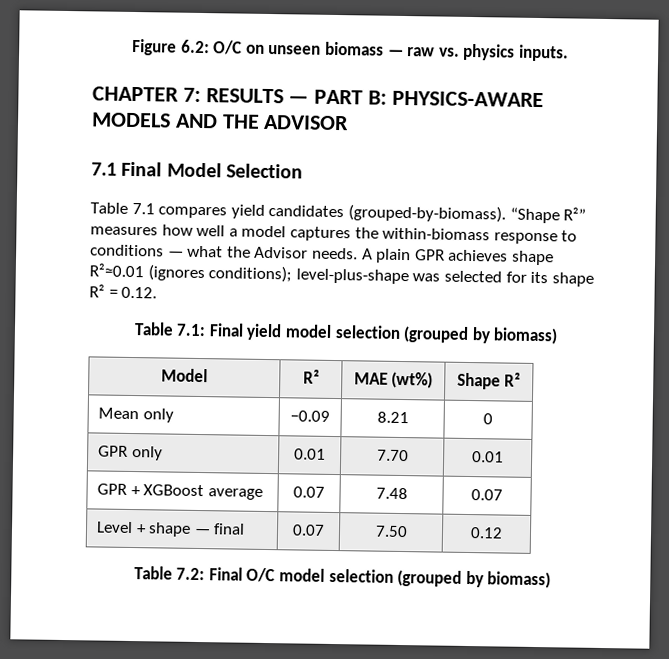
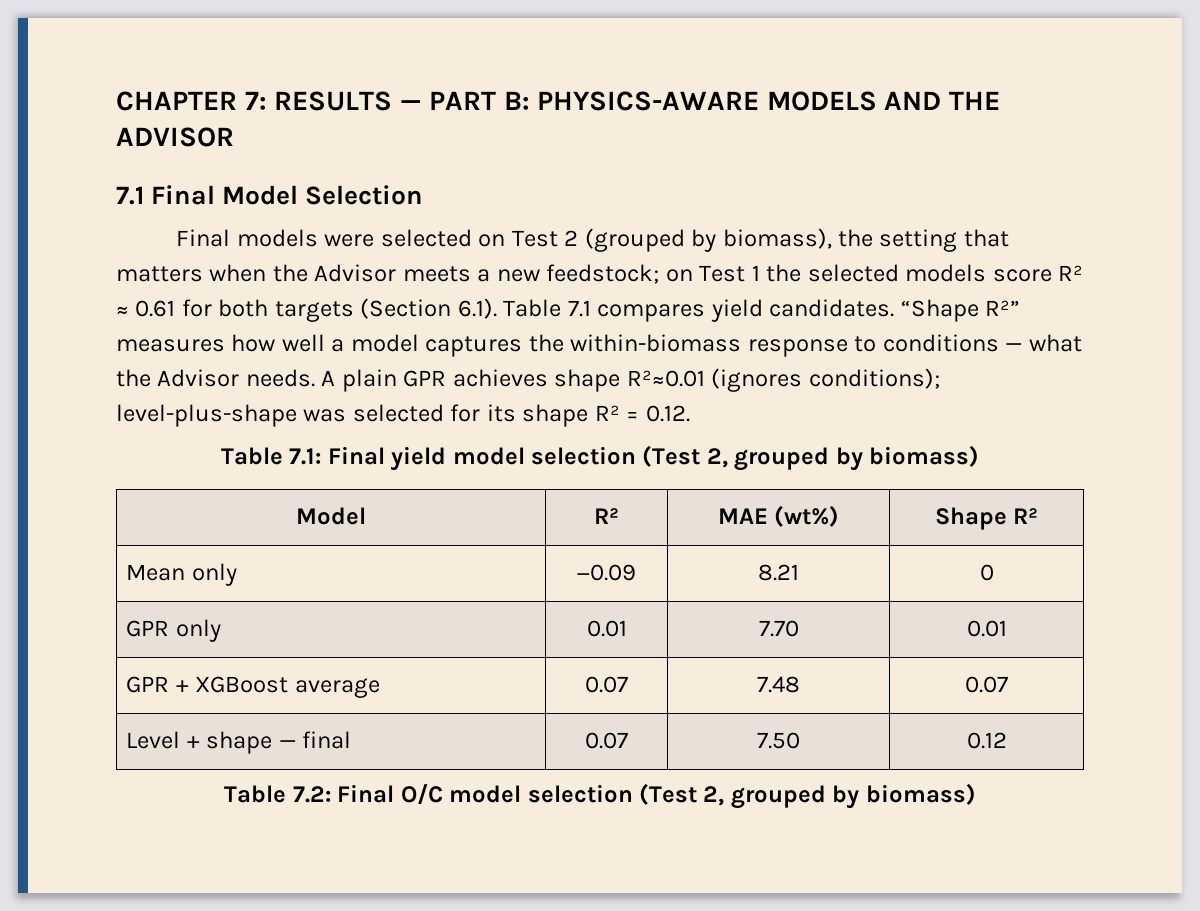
- Figure 6.2: O/C on unseen biomass — raw vs. physics inputs.
- Table 7.1 compares yield candidates (grouped-by-biomass).
+ Final models were selected on Test 2 (grouped by biomass), the setting that matters when the Advisor meets a new feedstock; on Test 1 the selected models score R² ≈ 0.61 for both targets (Section 6.1). Table 7.1 compares yield candidates.
- Table 7.1: Final yield model selection (grouped by biomass)
+ Table 7.1: Final yield model selection (Test 2, grouped by biomass)
- Table 7.2: Final O/C model selection (grouped by biomass)
+ Table 7.2: Final O/C model selection (Test 2, grouped by biomass)

